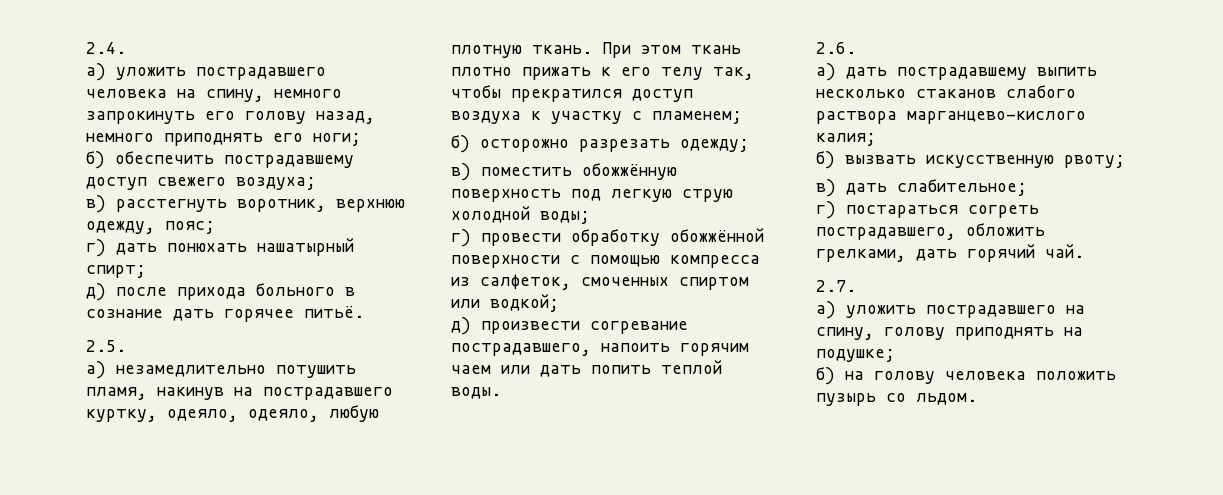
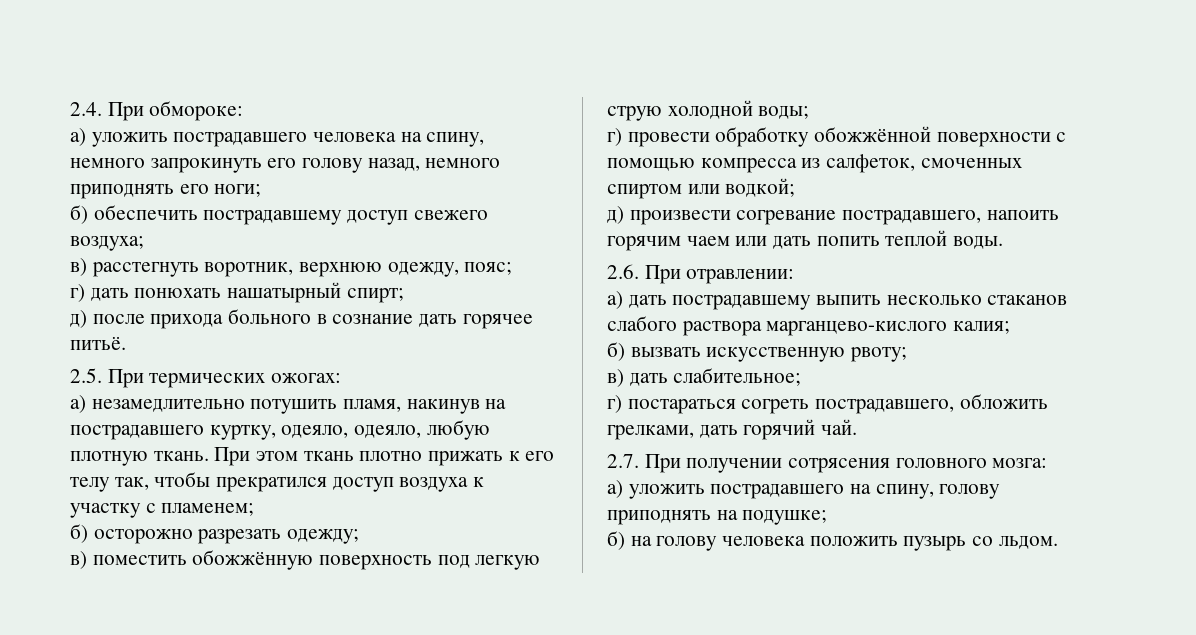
- 2.4.
+ 2.4. При обмороке:
- 2.5.
+ 2.5. При термических ожогах:
- 2.6.
+ 2.6. При отравлении:
- 2.7.
+ 2.7. При получении сотрясения головного мозга:

